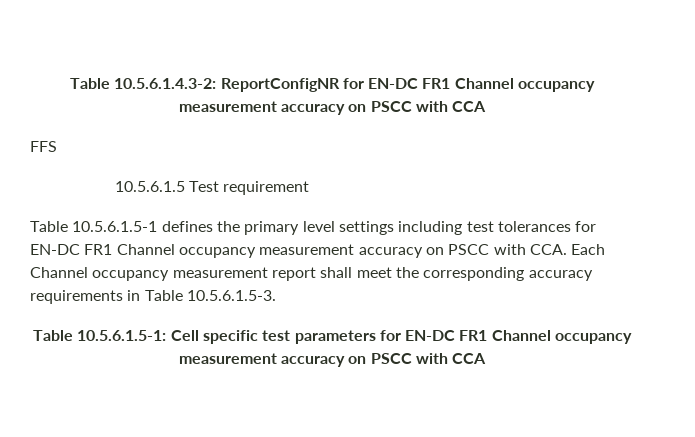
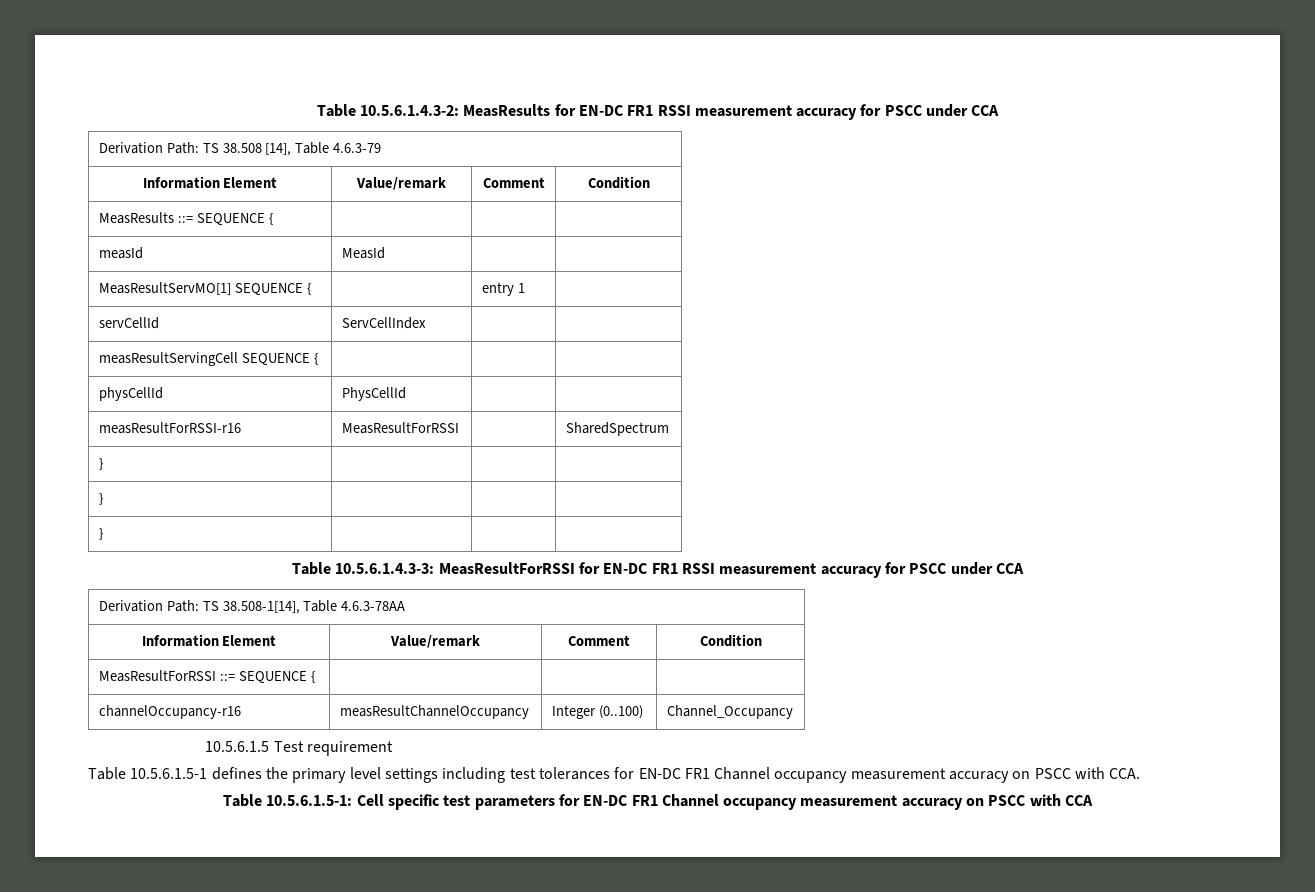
- Table 10.5.6.1.4.3-2: ReportConfigNR for EN-DC FR1 Channel occupancy measurement accuracy on PSCC with CCA
- FFS
+ Table 10.5.6.1.4.3-2: MeasResults for EN-DC FR1 RSSI measurement accuracy for PSCC under CCA
+ Derivation Path: TS 38.508 [14], Table 4.6.3-79
+ Information Element | Value/remark | Comment | Condition
+ MeasResults ::= SEQUENCE { | | |
+ measId | MeasId | |
+ MeasResultServMO[1] SEQUENCE { | | entry 1 |
+ servCellId | ServCellIndex | |
+ measResultServingCell SEQUENCE { | | |
+ physCellId | PhysCellId | |
+ measResultForRSSI-r16 | MeasResultForRSSI | | SharedSpectrum
+ } | | |
+ } | | |
+ } | | |
+ Table 10.5.6.1.4.3-3: MeasResultForRSSI for EN-DC FR1 RSSI measurement accuracy for PSCC under CCA
+ Derivation Path: TS 38.508-1[14], Table 4.6.3-78AA
+ Information Element | Value/remark | Comment | Condition
+ MeasResultForRSSI ::= SEQUENCE { | | |
+ channelOccupancy-r16 | measResultChannelOccupancy | Integer (0..100) | Channel_Occupancy
- Table 10.5.6.1.5-1 defines the primary level settings including test tolerances for EN-DC FR1 Channel occupancy measurement accuracy on PSCC with CCA. Each Channel occupancy measurement report shall meet the corresponding accuracy requirements in Table 10.5.6.1.5-3.
+ Table 10.5.6.1.5-1 defines the primary level settings including test tolerances for EN-DC FR1 Channel occupancy measurement accuracy on PSCC with CCA.

